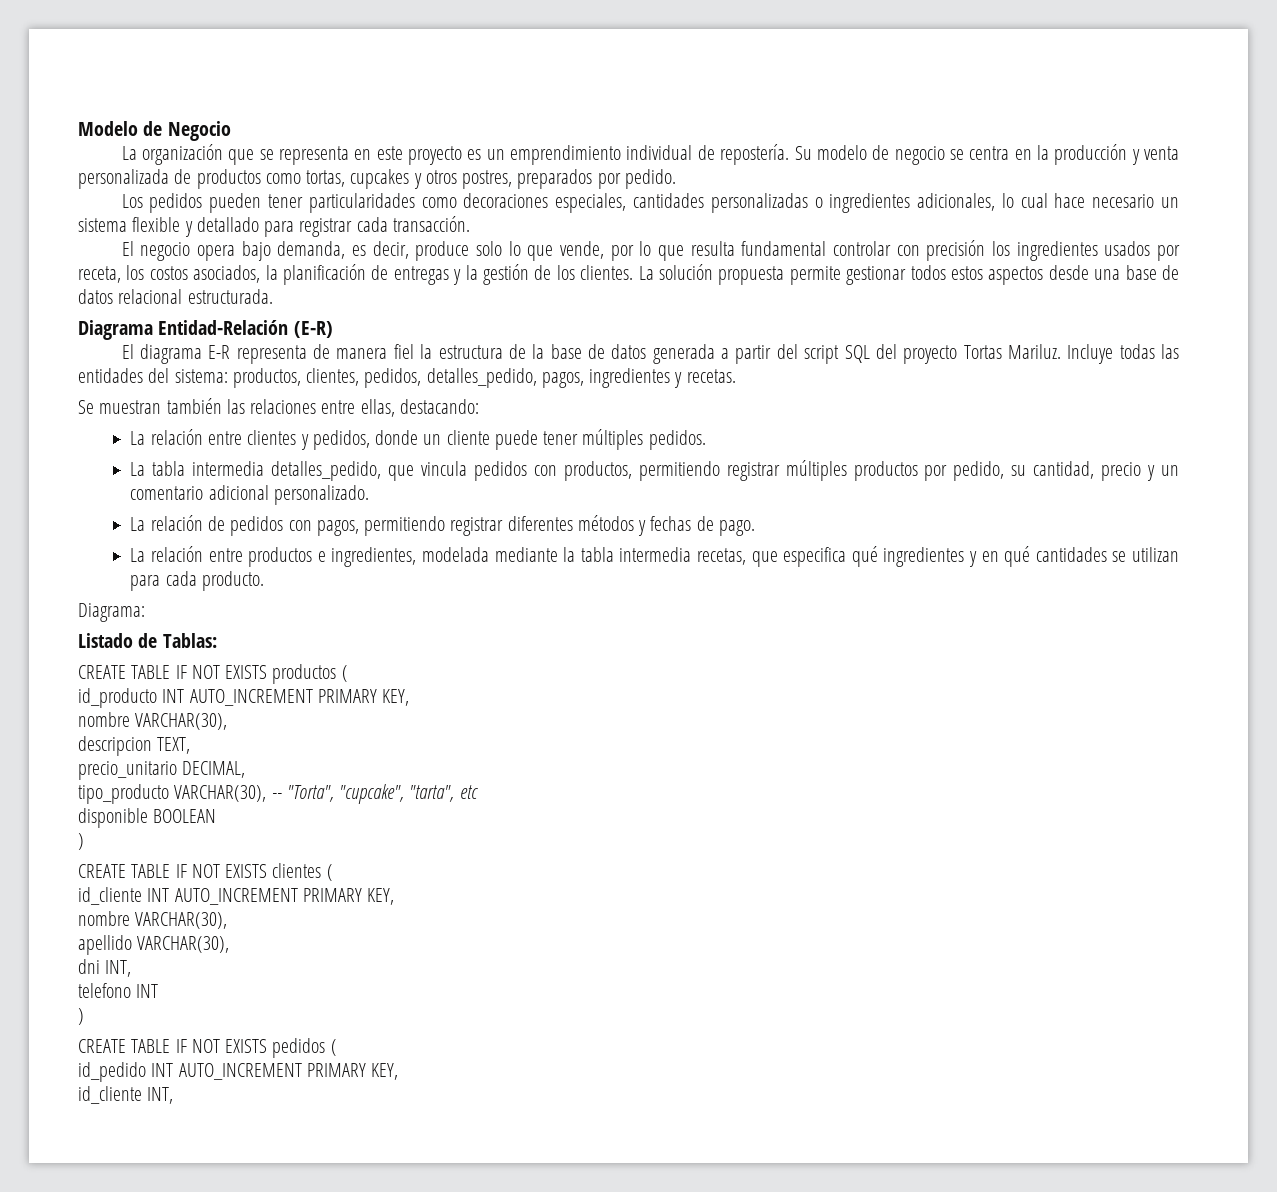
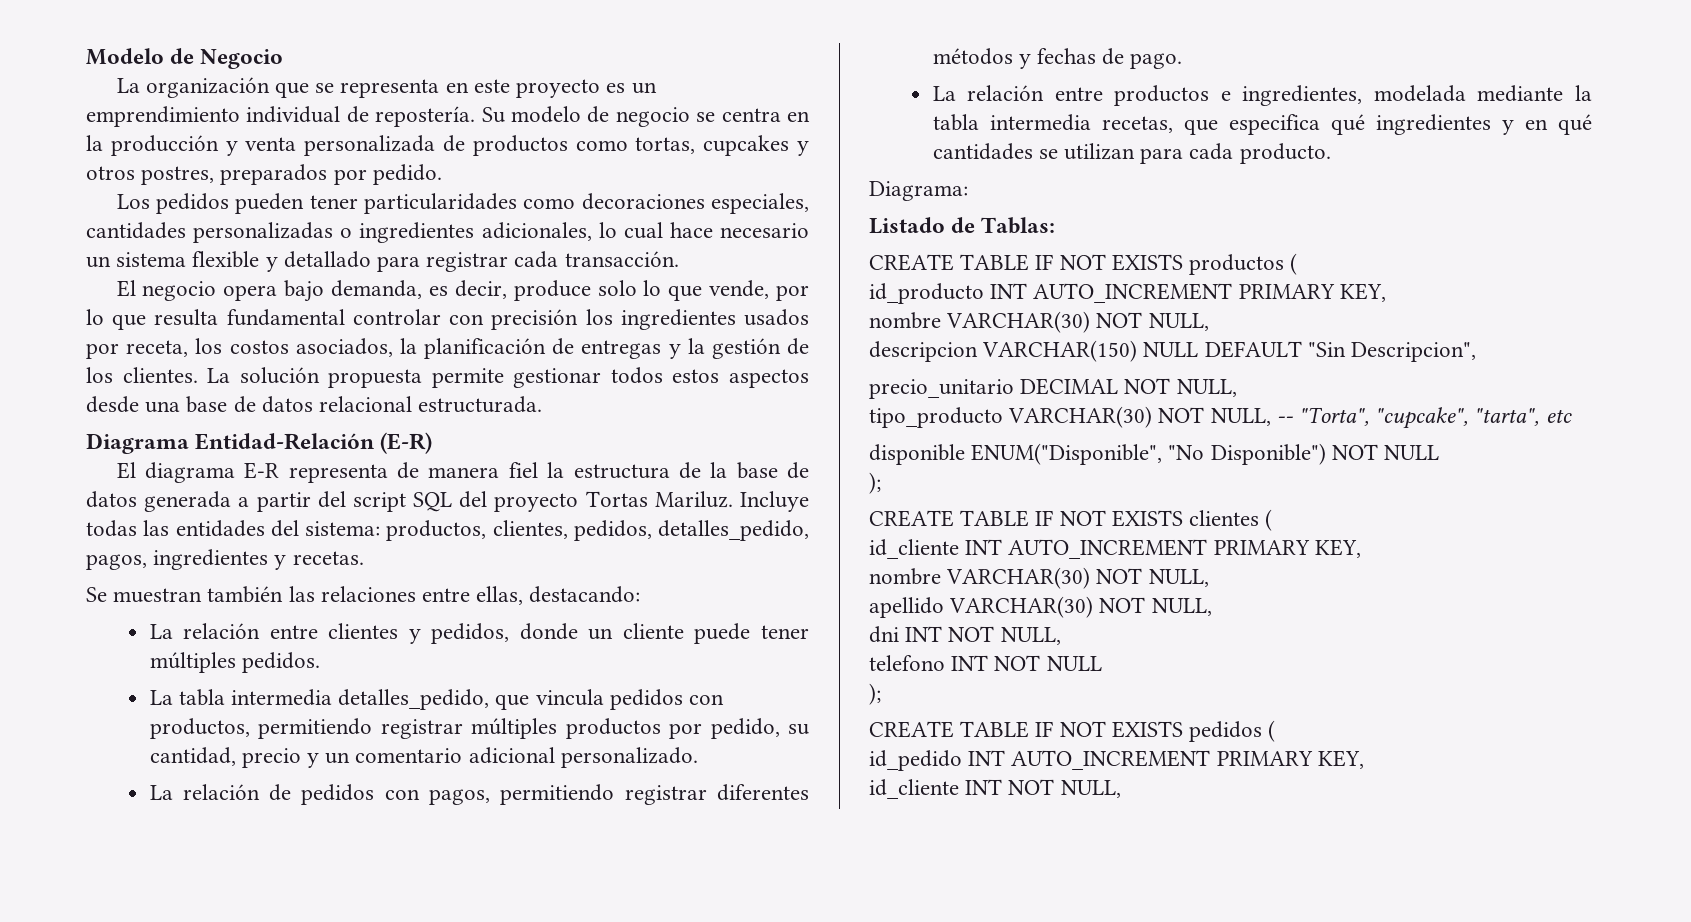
  id_producto INT AUTO_INCREMENT PRIMARY KEY,
- nombre VARCHAR(30),
- descripcion TEXT,
- precio_unitario DECIMAL,
- tipo_producto VARCHAR(30), -- "Torta", "cupcake", "tarta", etc
+ nombre VARCHAR(30) NOT NULL,
+ descripcion VARCHAR(150) NULL DEFAULT "Sin Descripcion",
+ precio_unitario DECIMAL NOT NULL,
+ tipo_producto VARCHAR(30) NOT NULL, -- "Torta", "cupcake", "tarta", etc
- disponible BOOLEAN
- )
+ disponible ENUM("Disponible", "No Disponible") NOT NULL
+ );
  id_cliente INT AUTO_INCREMENT PRIMARY KEY,
- nombre VARCHAR(30),
- apellido VARCHAR(30),
- dni INT,
+ nombre VARCHAR(30) NOT NULL,
+ apellido VARCHAR(30) NOT NULL,
+ dni INT NOT NULL,
- telefono INT
- )
+ telefono INT NOT NULL
+ );
- id_cliente INT,
+ id_cliente INT NOT NULL,

